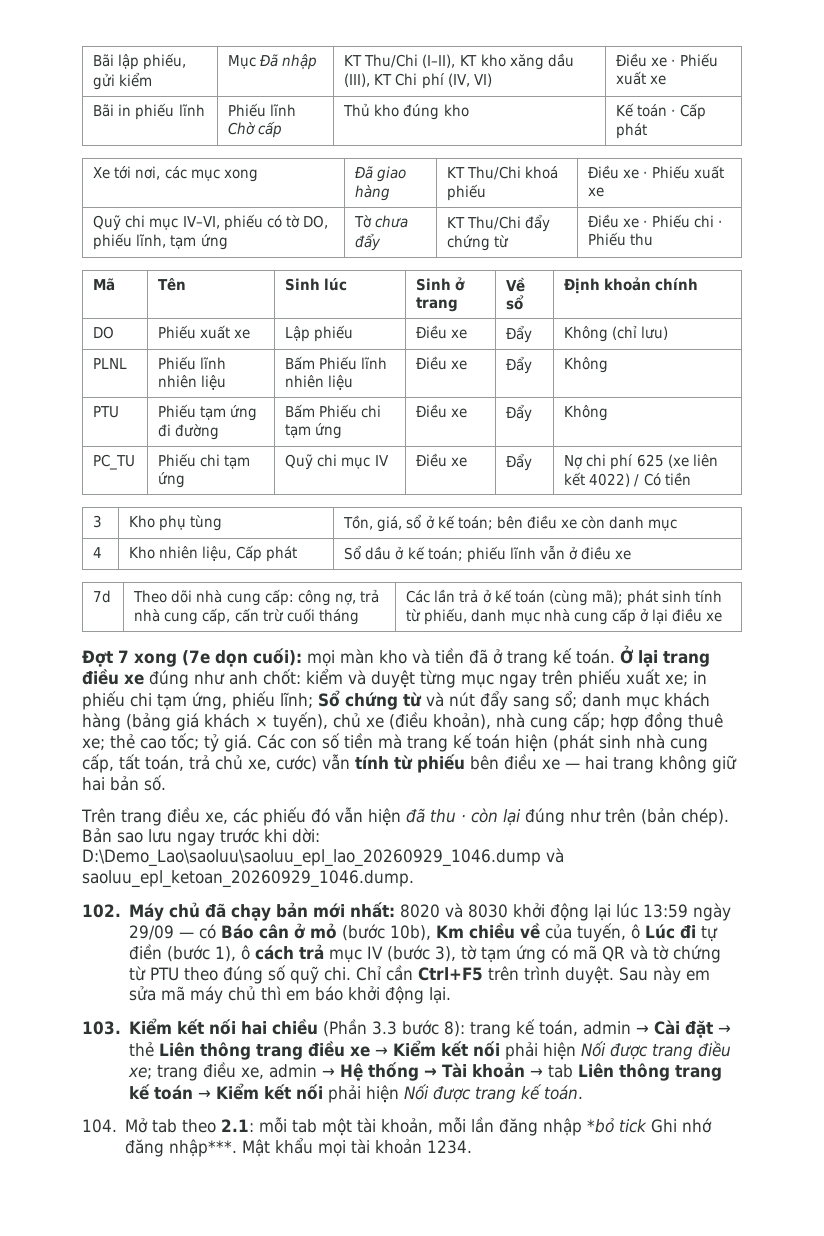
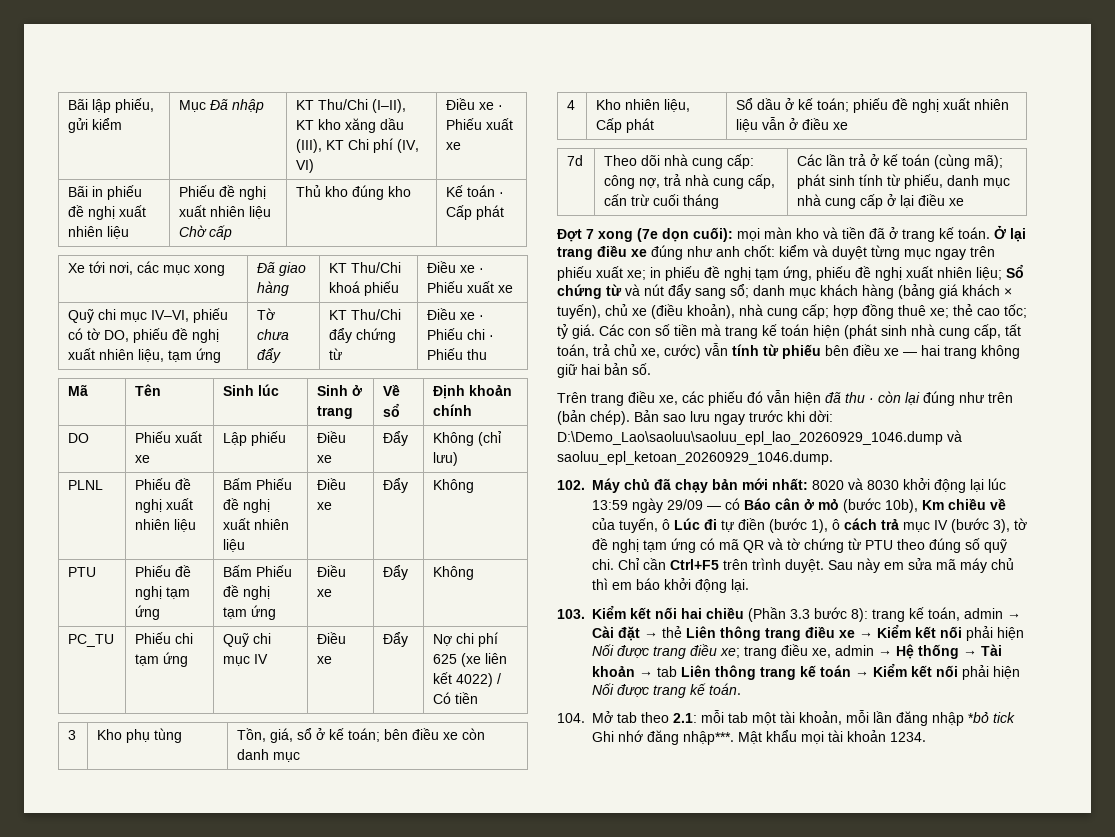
- Bãi in phiếu lĩnh | Phiếu lĩnh Chờ cấp | Thủ kho đúng kho | Kế toán · Cấp phát
+ Bãi in phiếu đề nghị xuất nhiên liệu | Phiếu đề nghị xuất nhiên liệu Chờ cấp | Thủ kho đúng kho | Kế toán · Cấp phát
- Quỹ chi mục IV–VI, phiếu có tờ DO, phiếu lĩnh, tạm ứng | Tờ chưa đẩy | KT Thu/Chi đẩy chứng từ | Điều xe · Phiếu chi · Phiếu thu
+ Quỹ chi mục IV–VI, phiếu có tờ DO, phiếu đề nghị xuất nhiên liệu, tạm ứng | Tờ chưa đẩy | KT Thu/Chi đẩy chứng từ | Điều xe · Phiếu chi · Phiếu thu
- PLNL | Phiếu lĩnh nhiên liệu | Bấm Phiếu lĩnh nhiên liệu | Điều xe | Đẩy | Không
+ PLNL | Phiếu đề nghị xuất nhiên liệu | Bấm Phiếu đề nghị xuất nhiên liệu | Điều xe | Đẩy | Không
- PTU | Phiếu tạm ứng đi đường | Bấm Phiếu chi tạm ứng | Điều xe | Đẩy | Không
+ PTU | Phiếu đề nghị tạm ứng | Bấm Phiếu đề nghị tạm ứng | Điều xe | Đẩy | Không
- 4 | Kho nhiên liệu, Cấp phát | Sổ dầu ở kế toán; phiếu lĩnh vẫn ở điều xe
+ 4 | Kho nhiên liệu, Cấp phát | Sổ dầu ở kế toán; phiếu đề nghị xuất nhiên liệu vẫn ở điều xe
- Ở lại trang điều xe đúng như anh chốt: kiểm và duyệt từng mục ngay trên phiếu xuất xe; in phiếu chi tạm ứng, phiếu lĩnh; Sổ chứng từ và nút đẩy sang sổ; danh mục khách hàng (bảng giá khách × tuyến), chủ xe (điều khoản), nhà cung cấp; hợp đồng thuê xe; thẻ cao tốc; tỷ giá.
+ Ở lại trang điều xe đúng như anh chốt: kiểm và duyệt từng mục ngay trên phiếu xuất xe; in phiếu đề nghị tạm ứng, phiếu đề nghị xuất nhiên liệu; Sổ chứng từ và nút đẩy sang sổ; danh mục khách hàng (bảng giá khách × tuyến), chủ xe (điều khoản), nhà cung cấp; hợp đồng thuê xe; thẻ cao tốc; tỷ giá.
- 8020 và 8030 khởi động lại lúc 13:59 ngày 29/09 — có Báo cân ở mỏ (bước 10b), Km chiều về của tuyến, ô Lúc đi tự điền (bước 1), ô cách trả mục IV (bước 3), tờ tạm ứng có mã QR và tờ chứng từ PTU theo đúng số quỹ chi.
+ 8020 và 8030 khởi động lại lúc 13:59 ngày 29/09 — có Báo cân ở mỏ (bước 10b), Km chiều về của tuyến, ô Lúc đi tự điền (bước 1), ô cách trả mục IV (bước 3), tờ đề nghị tạm ứng có mã QR và tờ chứng từ PTU theo đúng số quỹ chi.

